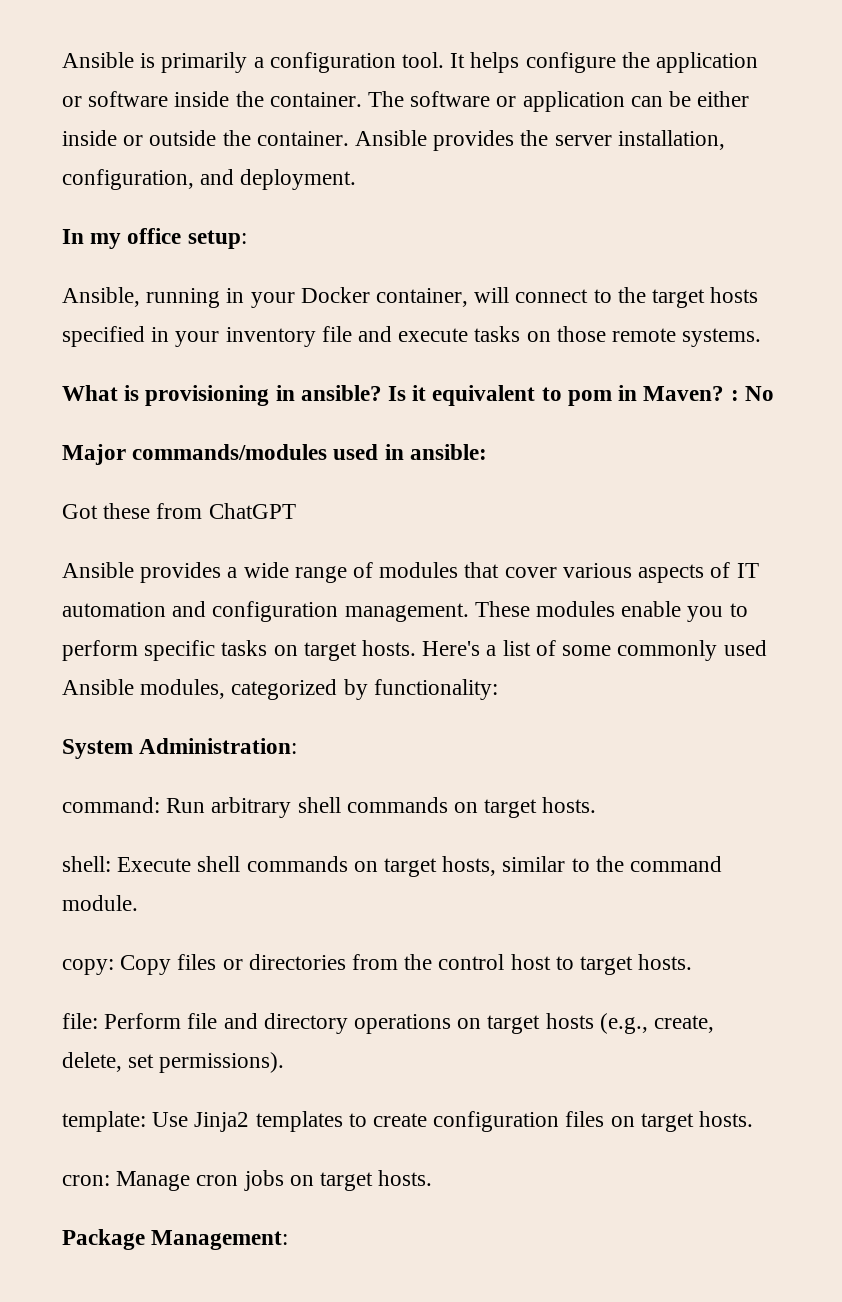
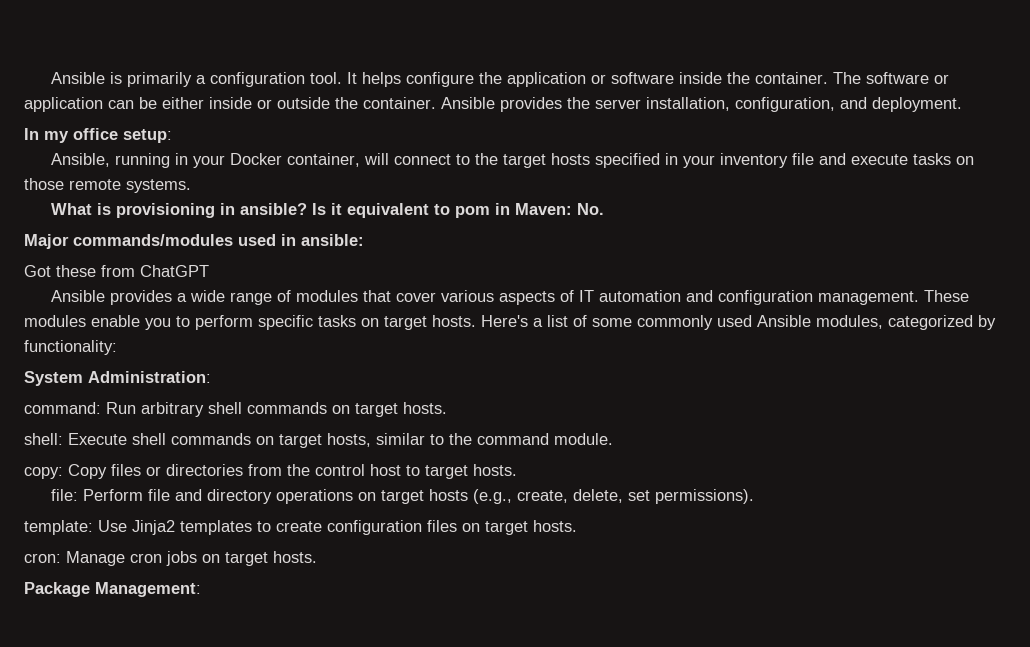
- Is it equivalent to pom in Maven? : No
+ Is it equivalent to pom in Maven: No.

